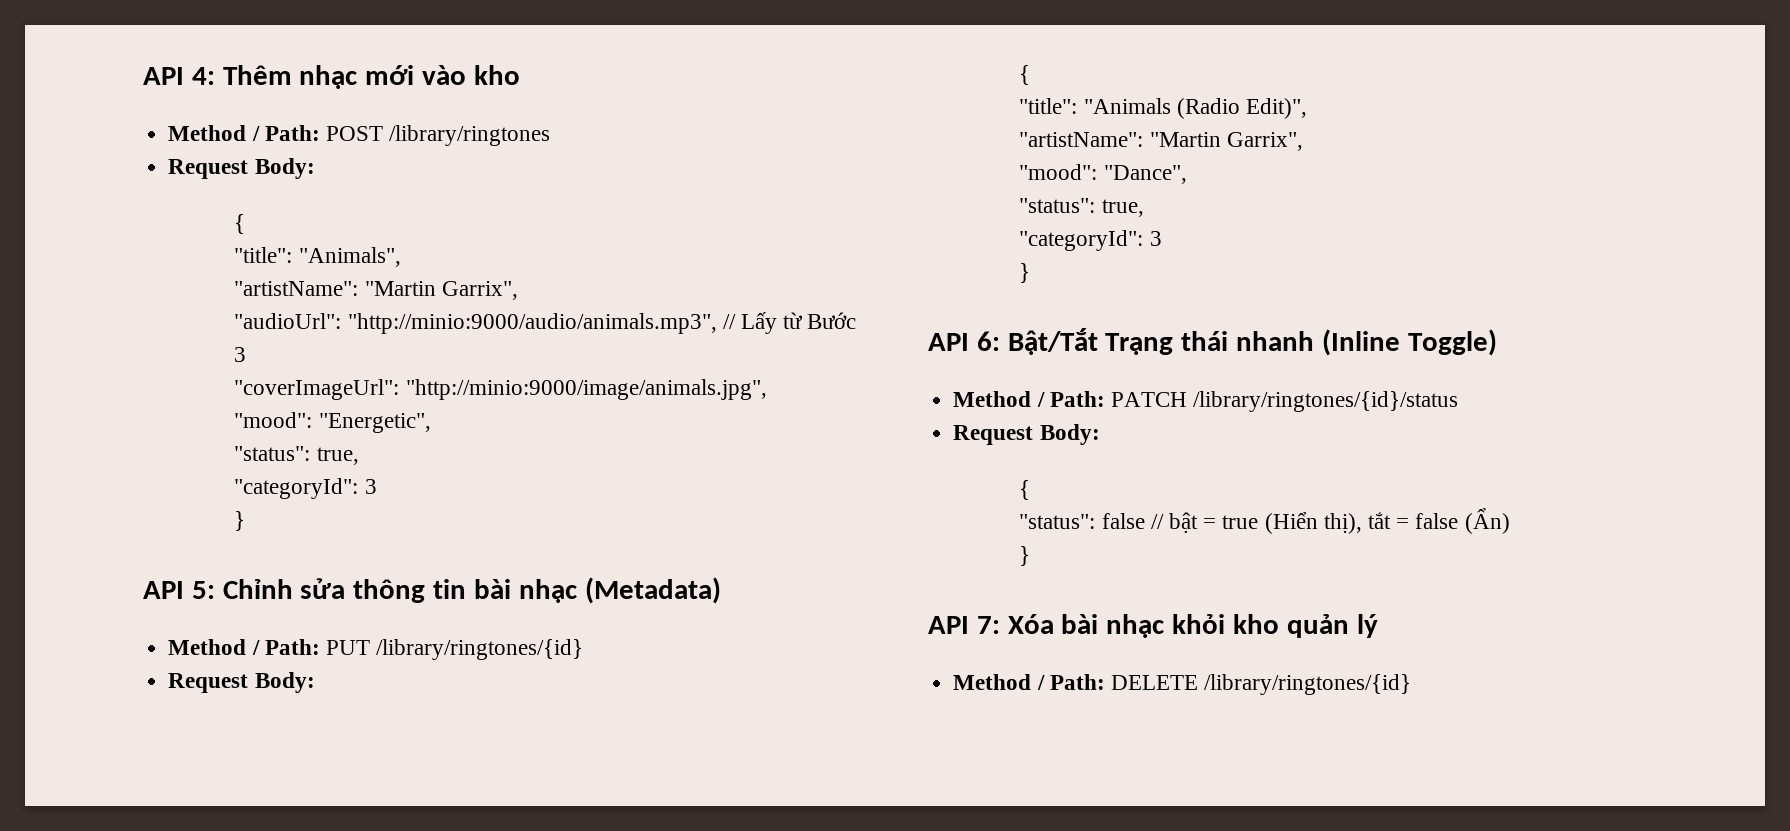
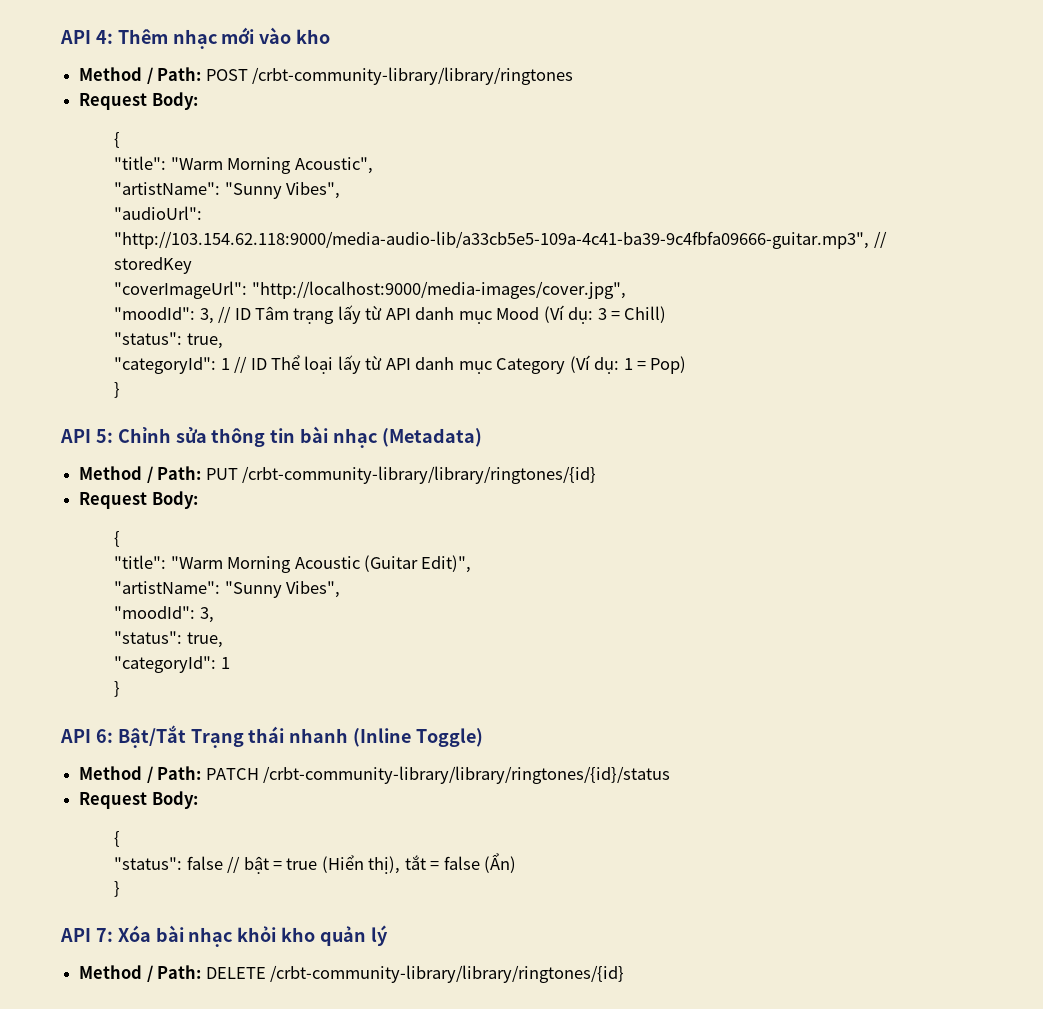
- Method / Path: POST /library/ringtones
+ Method / Path: POST /crbt-community-library/library/ringtones
  Request Body:
  {
- "title": "Animals",
- "artistName": "Martin Garrix",
+ "title": "Warm Morning Acoustic",
+ "artistName": "Sunny Vibes",
- "audioUrl": "http://minio:9000/audio/animals.mp3", // Lấy từ Bước 3
- "coverImageUrl": "http://minio:9000/image/animals.jpg",
- "mood": "Energetic",
+ "audioUrl": "http://103.154.62.118:9000/media-audio-lib/a33cb5e5-109a-4c41-ba39-9c4fbfa09666-guitar.mp3", // storedKey
+ "coverImageUrl": "http://localhost:9000/media-images/cover.jpg",
+ "moodId": 3, // ID Tâm trạng lấy từ API danh mục Mood (Ví dụ: 3 = Chill)
  "status": true,
- "categoryId": 3
+ "categoryId": 1 // ID Thể loại lấy từ API danh mục Category (Ví dụ: 1 = Pop)
- Method / Path: PUT /library/ringtones/{id}
+ Method / Path: PUT /crbt-community-library/library/ringtones/{id}
  Request Body:
  {
- "title": "Animals (Radio Edit)",
- "artistName": "Martin Garrix",
- "mood": "Dance",
+ "title": "Warm Morning Acoustic (Guitar Edit)",
+ "artistName": "Sunny Vibes",
+ "moodId": 3,
  "status": true,
- "categoryId": 3
+ "categoryId": 1
- Method / Path: PATCH /library/ringtones/{id}/status
+ Method / Path: PATCH /crbt-community-library/library/ringtones/{id}/status
- Method / Path: DELETE /library/ringtones/{id}
+ Method / Path: DELETE /crbt-community-library/library/ringtones/{id}

